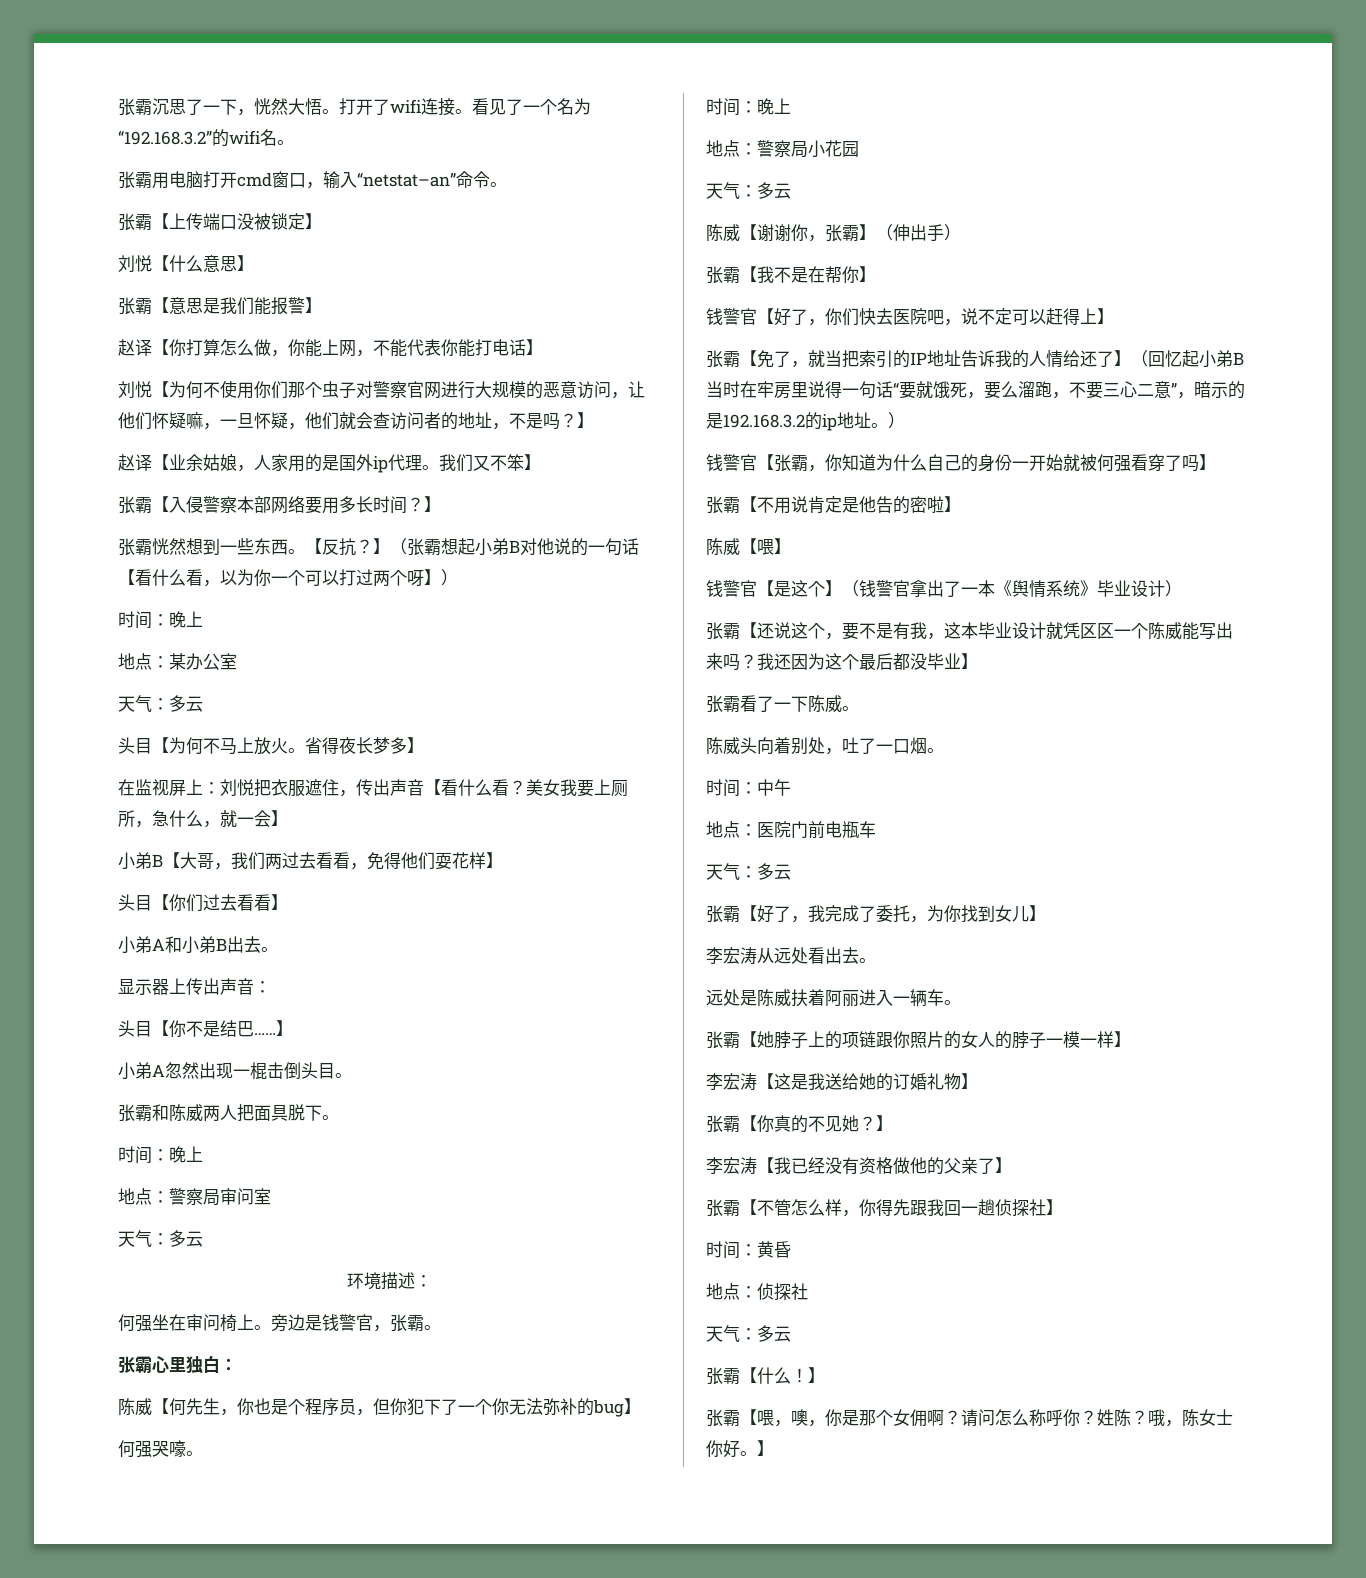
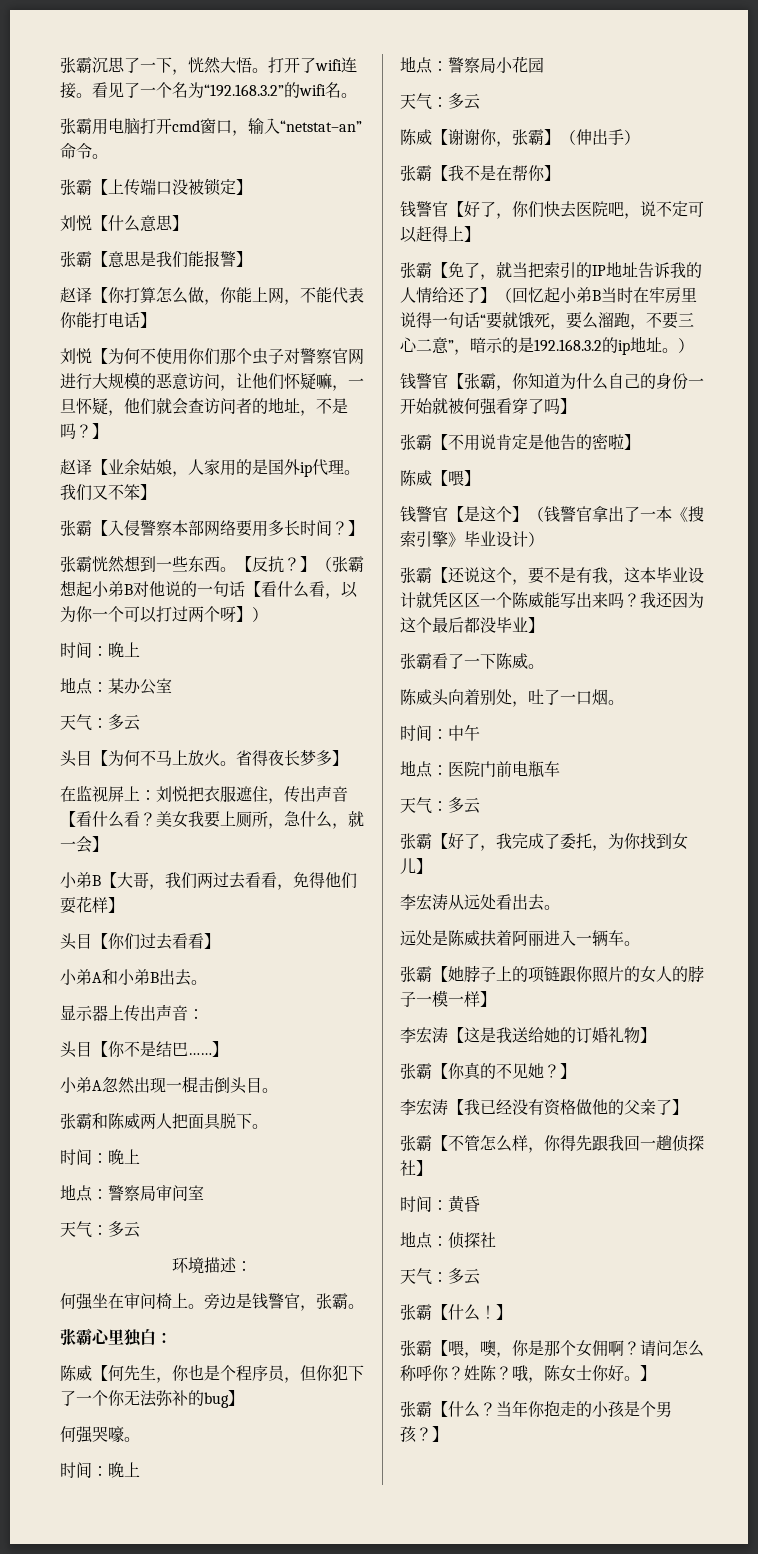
- 钱警官【是这个】（钱警官拿出了一本《舆情系统》毕业设计）
+ 钱警官【是这个】（钱警官拿出了一本《搜索引擎》毕业设计）
+ 张霸【什么？当年你抱走的小孩是个男孩？】

